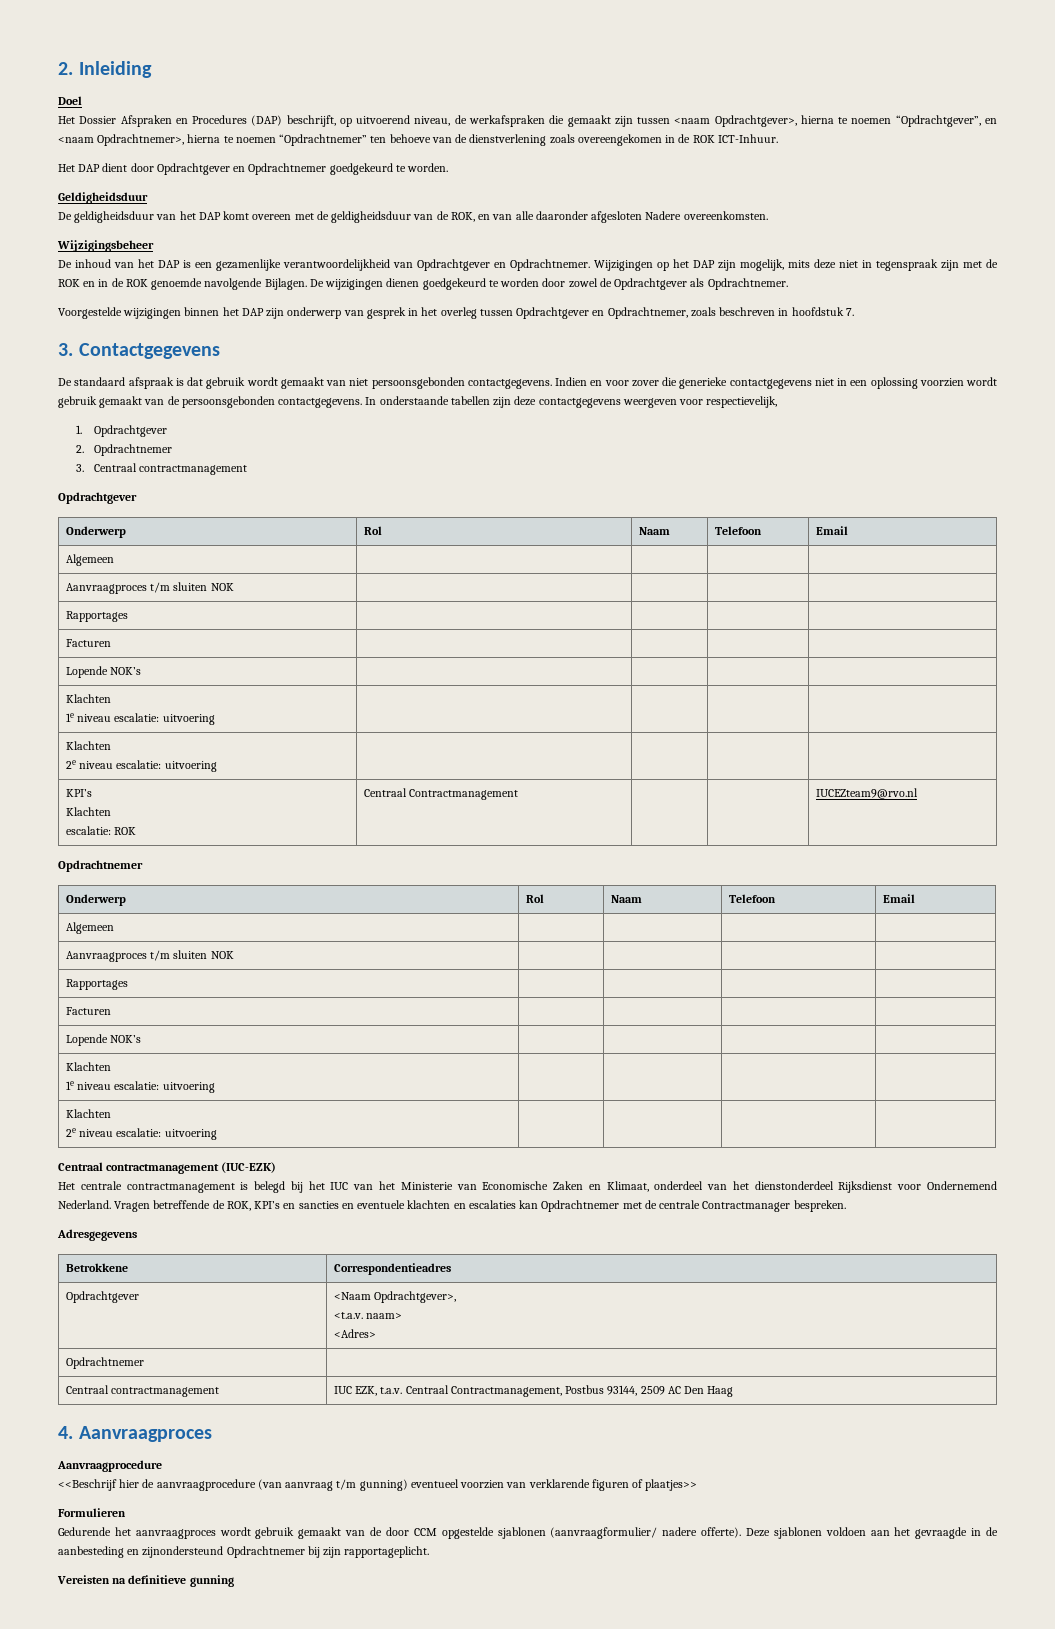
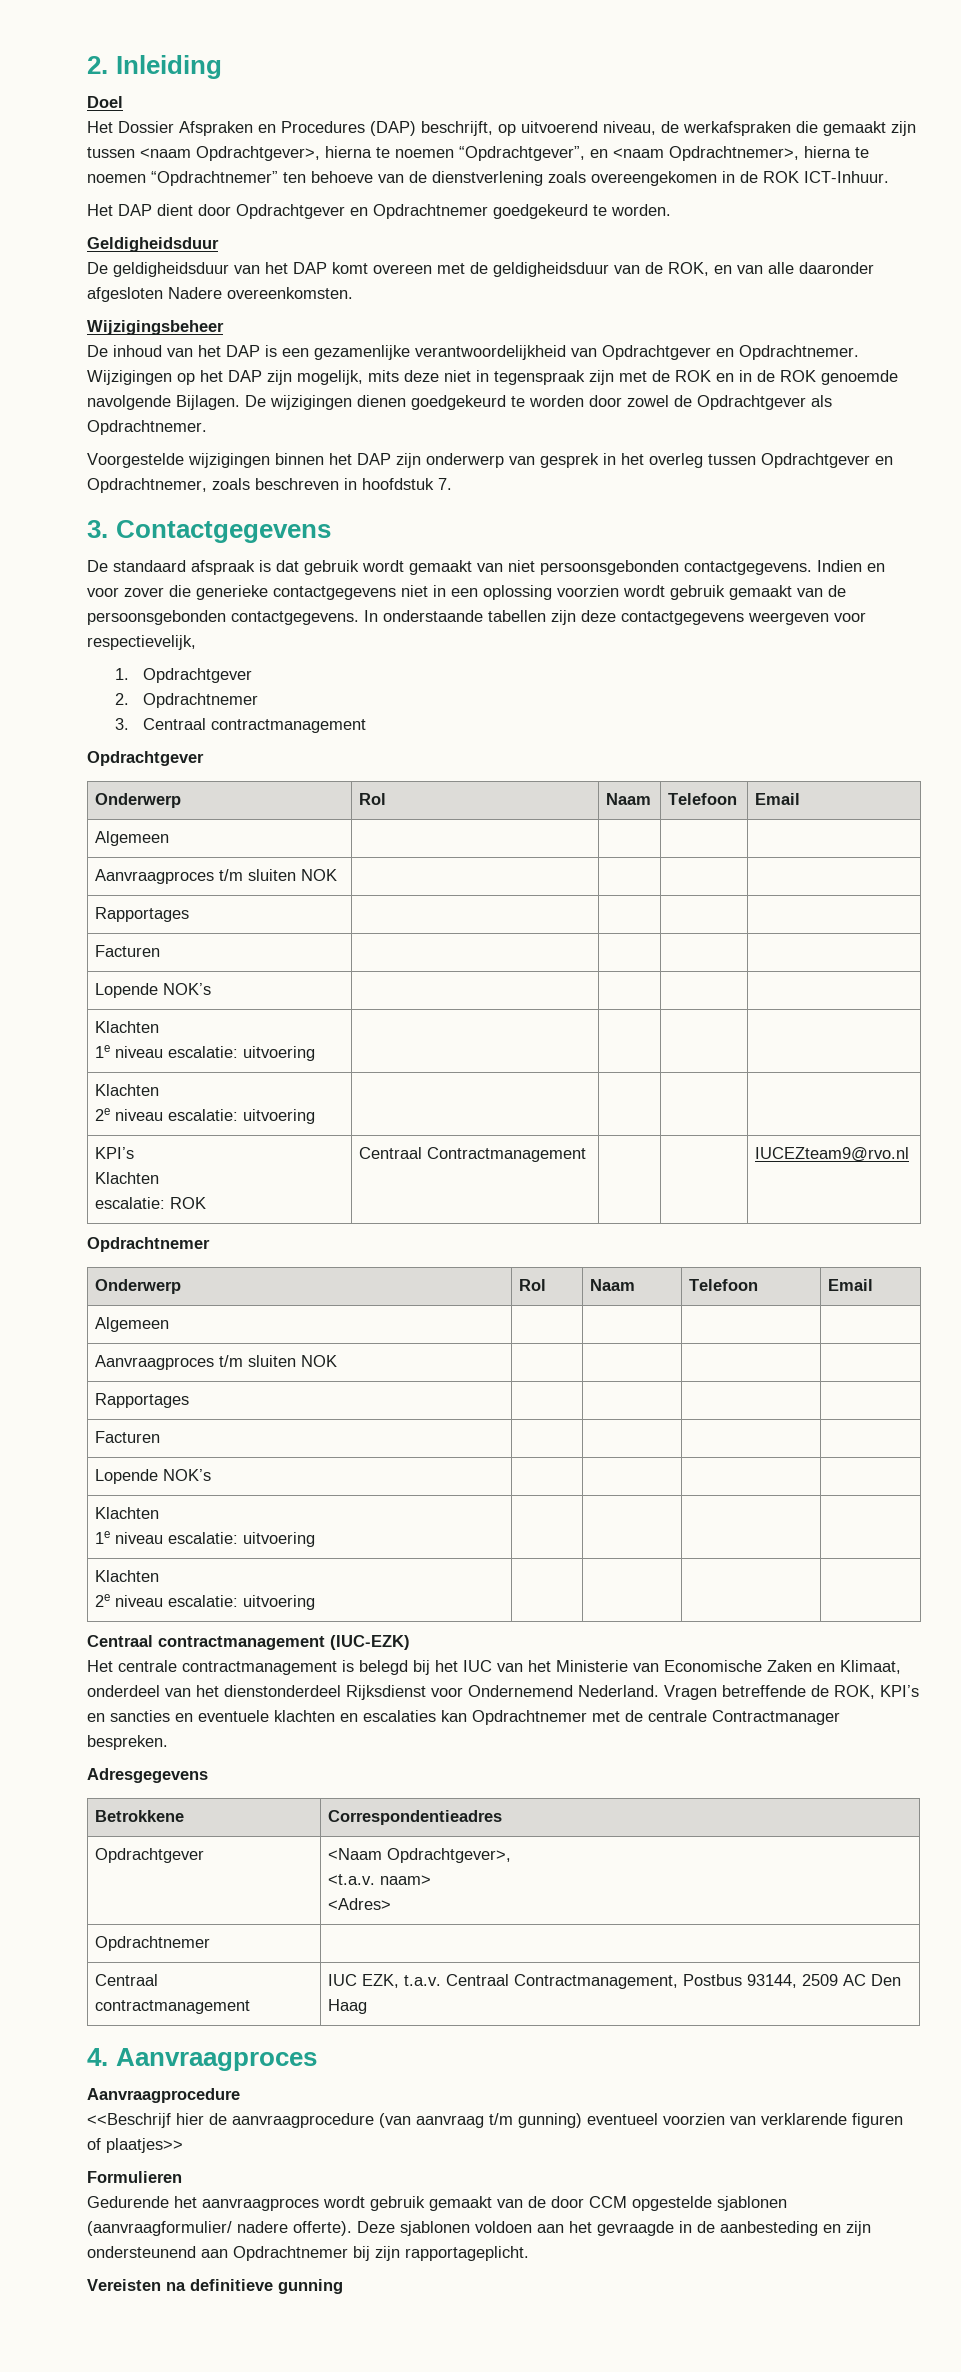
- Deze sjablonen voldoen aan het gevraagde in de aanbesteding en zijnondersteund Opdrachtnemer bij zijn rapportageplicht.
+ Deze sjablonen voldoen aan het gevraagde in de aanbesteding en zijn ondersteunend aan Opdrachtnemer bij zijn rapportageplicht.

